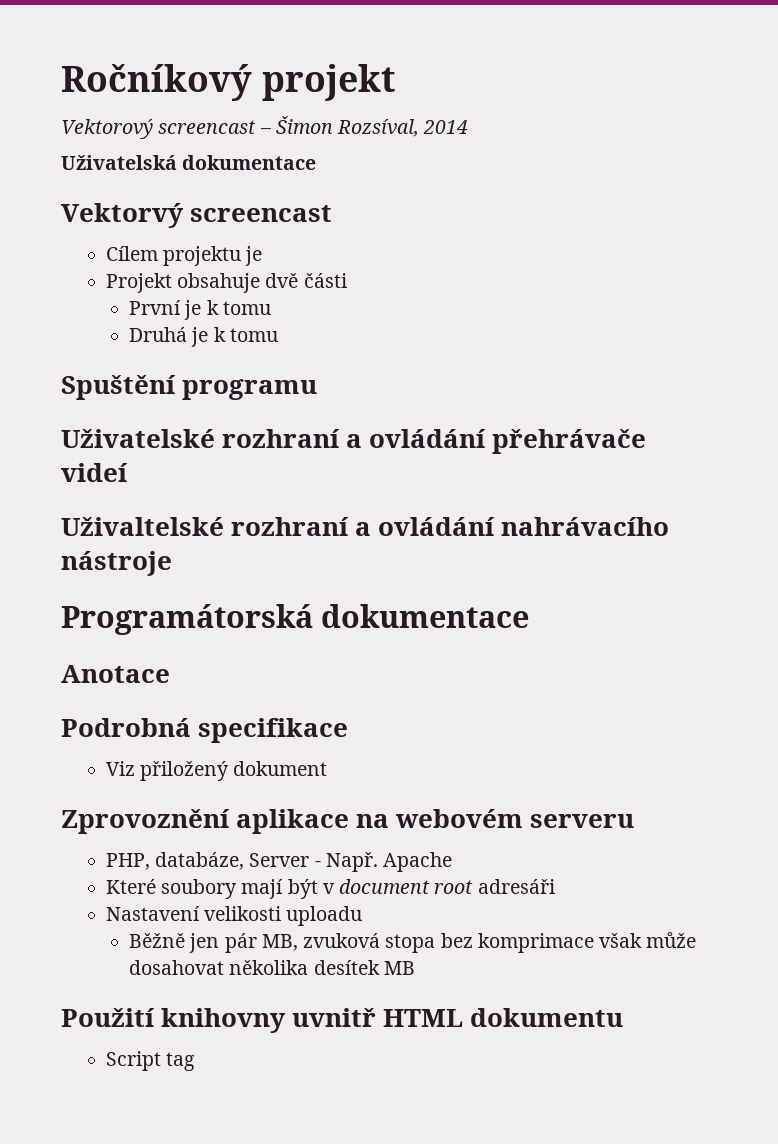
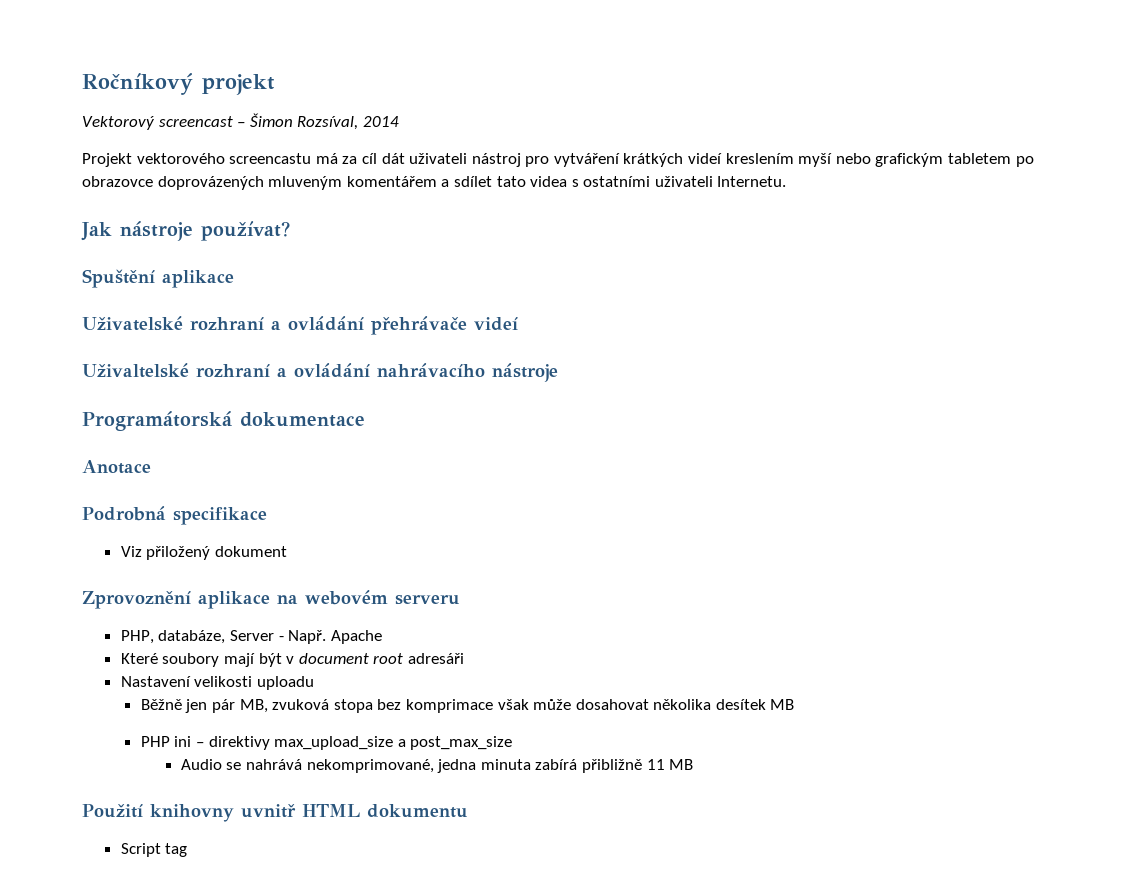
- Uživatelská dokumentace
- Vektorvý screencast
- Cílem projektu je
- Projekt obsahuje dvě části
- První je k tomu
- Druhá je k tomu
+ Projekt vektorového screencastu má za cíl dát uživateli nástroj pro vytváření krátkých videí kreslením myší nebo grafickým tabletem po obrazovce doprovázených mluveným komentářem a sdílet tato videa s ostatními uživateli Internetu.
+ Jak nástroje používat?
- Spuštění programu
+ Spuštění aplikace
+ PHP ini – direktivy max_upload_size a post_max_size
+ Audio se nahrává nekomprimované, jedna minuta zabírá přibližně 11 MB

